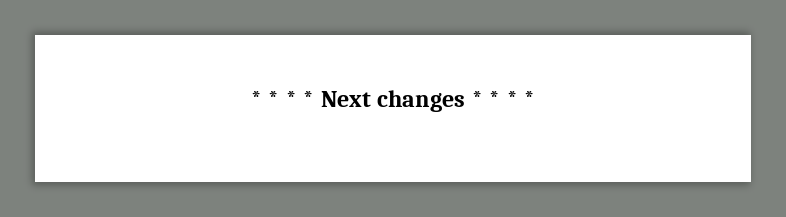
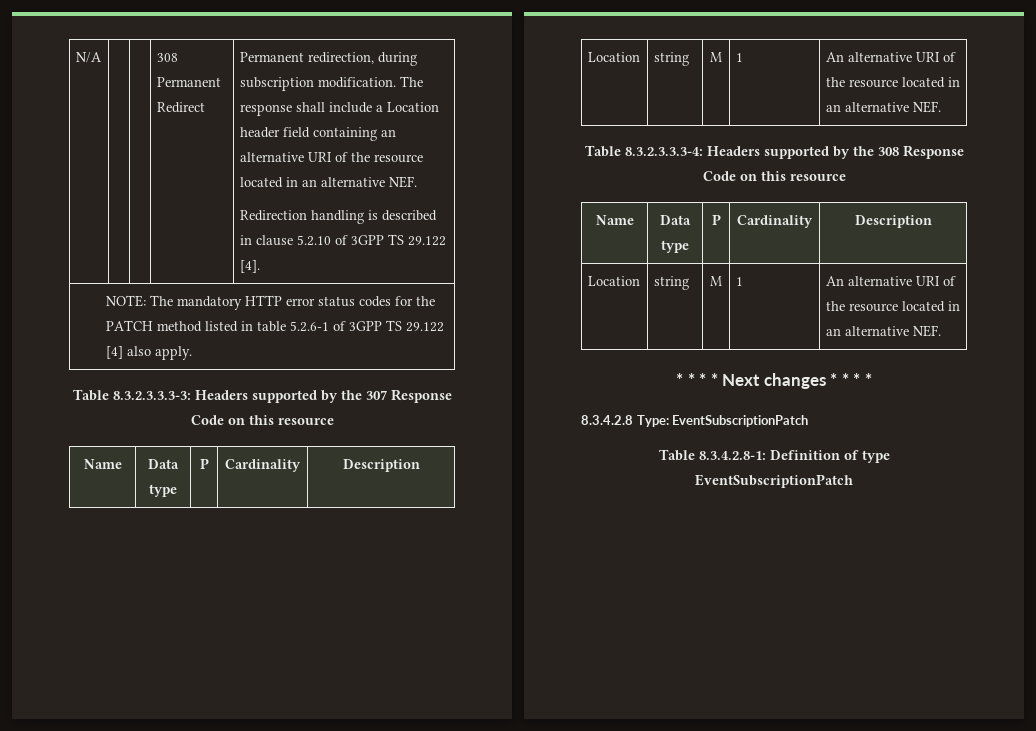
+ N/A | | | 308 Permanent Redirect | Permanent redirection, during subscription modification. The response shall include a Location header field containing an alternative URI of the resource located in an alternative NEF.
+ Redirection handling is described in clause 5.2.10 of 3GPP TS 29.122 [4].
+ NOTE: The mandatory HTTP error status codes for the PATCH method listed in table 5.2.6-1 of 3GPP TS 29.122 [4] also apply.
+ Table 8.3.2.3.3.3-3: Headers supported by the 307 Response Code on this resource
+ Name | Data type | P | Cardinality | Description
+ Location | string | M | 1 | An alternative URI of the resource located in an alternative NEF.
+ Table 8.3.2.3.3.3-4: Headers supported by the 308 Response Code on this resource
+ Name | Data type | P | Cardinality | Description
+ Location | string | M | 1 | An alternative URI of the resource located in an alternative NEF.
+ 8.3.4.2.8 Type: EventSubscriptionPatch
+ Table 8.3.4.2.8-1: Definition of type EventSubscriptionPatch

